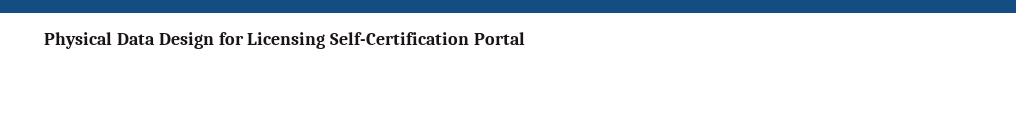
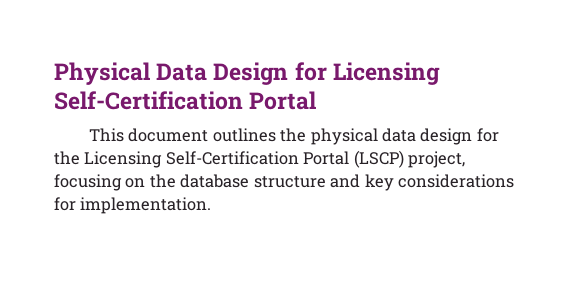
+ This document outlines the physical data design for the Licensing Self-Certification Portal (LSCP) project, focusing on the database structure and key considerations for implementation.

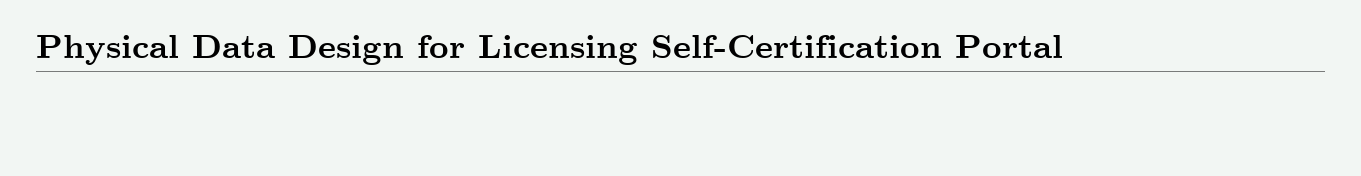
- This document outlines the physical data design for the Licensing Self-Certification Portal (LSCP) project, focusing on the database structure and key considerations for implementation.

